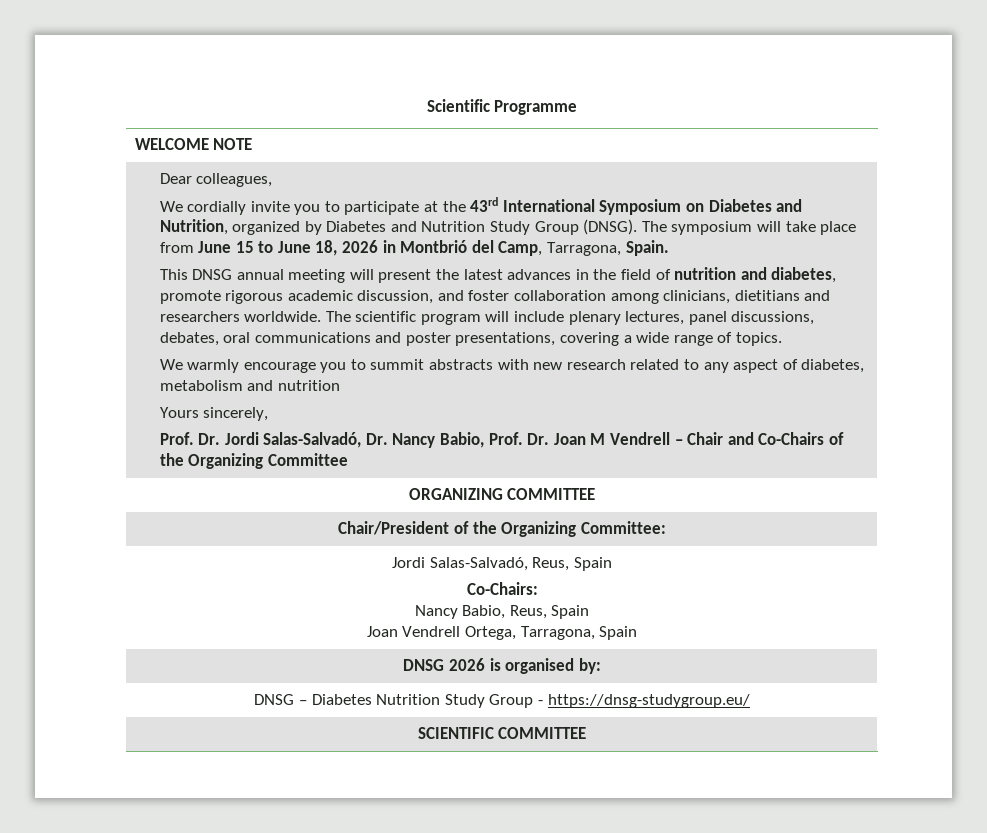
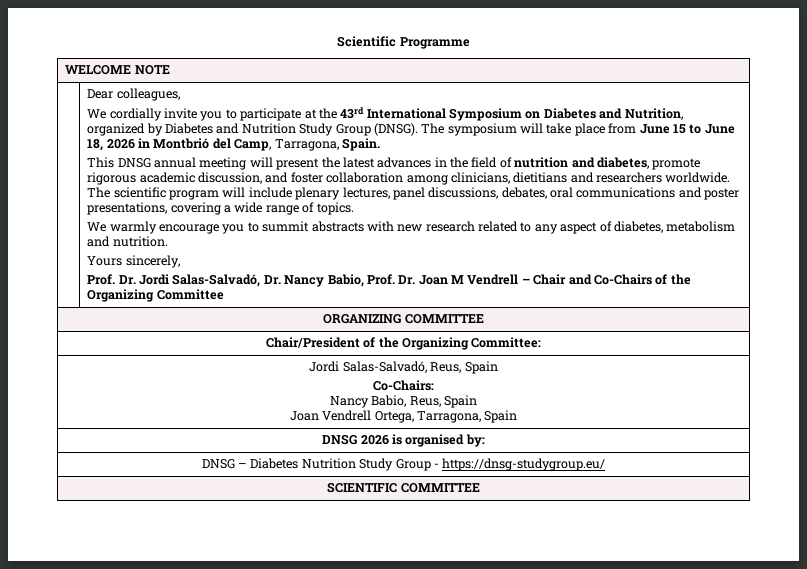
- We warmly encourage you to summit abstracts with new research related to any aspect of diabetes, metabolism and nutrition
+ We warmly encourage you to summit abstracts with new research related to any aspect of diabetes, metabolism and nutrition.

